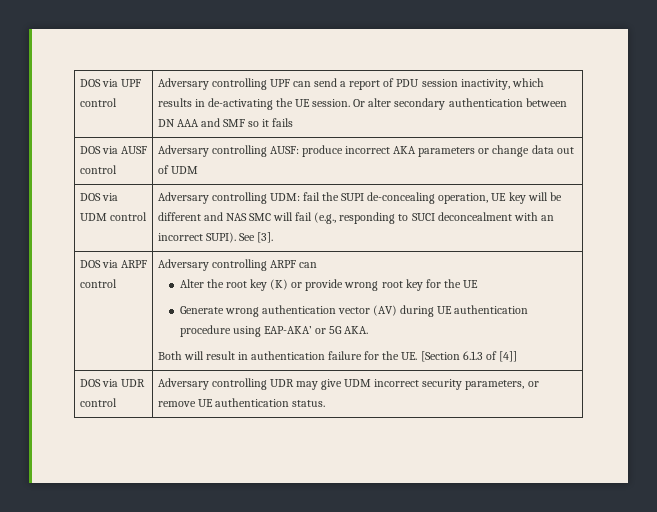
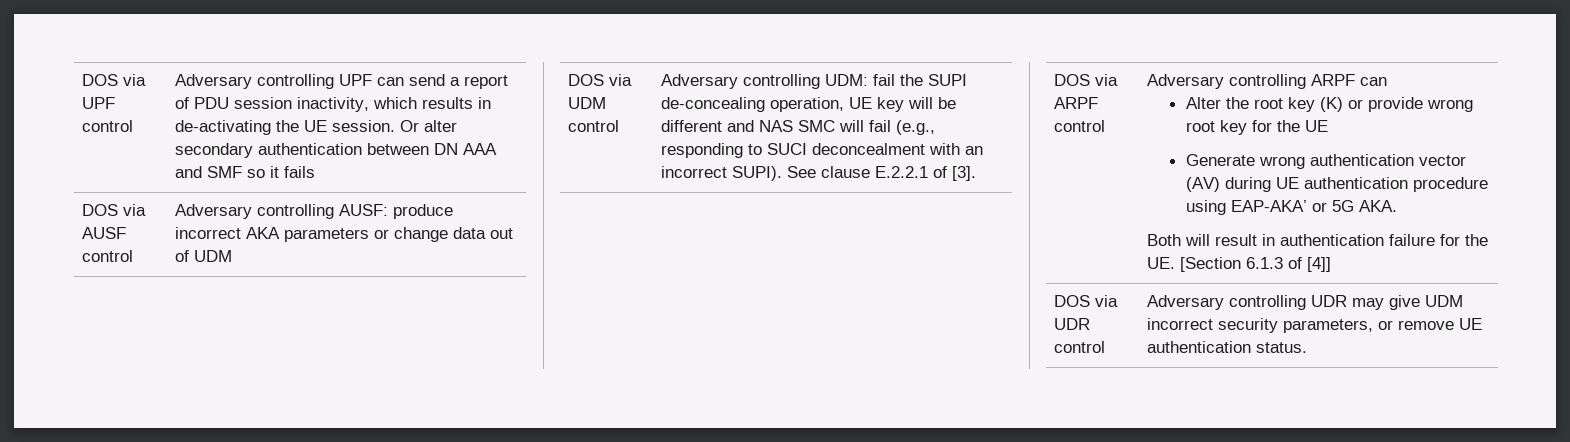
- DOS via UDM control | Adversary controlling UDM: fail the SUPI de-concealing operation, UE key will be different and NAS SMC will fail (e.g., responding to SUCI deconcealment with an incorrect SUPI). See [3].
+ DOS via UDM control | Adversary controlling UDM: fail the SUPI de-concealing operation, UE key will be different and NAS SMC will fail (e.g., responding to SUCI deconcealment with an incorrect SUPI). See clause E.2.2.1 of [3].

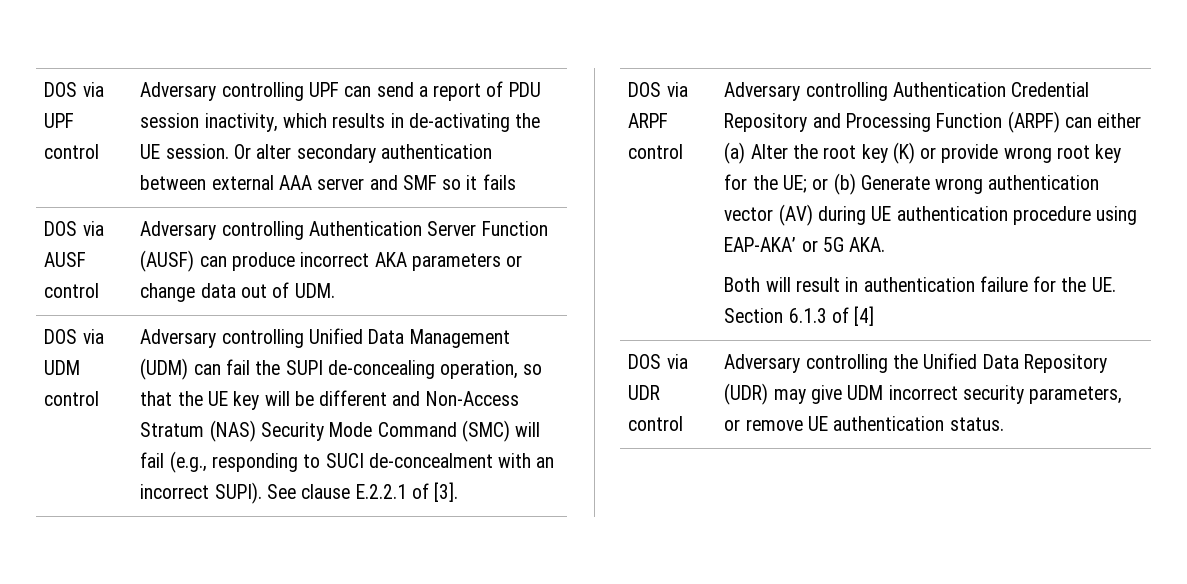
- DOS via UPF control | Adversary controlling UPF can send a report of PDU session inactivity, which results in de-activating the UE session. Or alter secondary authentication between DN AAA and SMF so it fails
+ DOS via UPF control | Adversary controlling UPF can send a report of PDU session inactivity, which results in de-activating the UE session. Or alter secondary authentication between external AAA server and SMF so it fails
- DOS via AUSF control | Adversary controlling AUSF: produce incorrect AKA parameters or change data out of UDM
+ DOS via AUSF control | Adversary controlling Authentication Server Function (AUSF) can produce incorrect AKA parameters or change data out of UDM.
- Adversary controlling UDM: fail the SUPI de-concealing operation, UE key will be different and NAS SMC will fail (e.g., responding to SUCI deconcealment with an incorrect SUPI).
+ Adversary controlling Unified Data Management (UDM) can fail the SUPI de-concealing operation, so that the UE key will be different and Non-Access Stratum (NAS) Security Mode Command (SMC) will fail (e.g., responding to SUCI de-concealment with an incorrect SUPI).
- Adversary controlling ARPF can
- Alter the root key (K) or provide wrong root key for the UE
- Generate wrong authentication vector (AV) during UE authentication procedure using EAP-AKA’ or 5G AKA.
+ Adversary controlling Authentication Credential Repository and Processing Function (ARPF) can either (a) Alter the root key (K) or provide wrong root key for the UE; or (b) Generate wrong authentication vector (AV) during UE authentication procedure using EAP-AKA’ or 5G AKA.
- Both will result in authentication failure for the UE. [Section 6.1.3 of [4]]
+ Both will result in authentication failure for the UE. Section 6.1.3 of [4]
- DOS via UDR control | Adversary controlling UDR may give UDM incorrect security parameters, or remove UE authentication status.
+ DOS via UDR control | Adversary controlling the Unified Data Repository (UDR) may give UDM incorrect security parameters, or remove UE authentication status.

